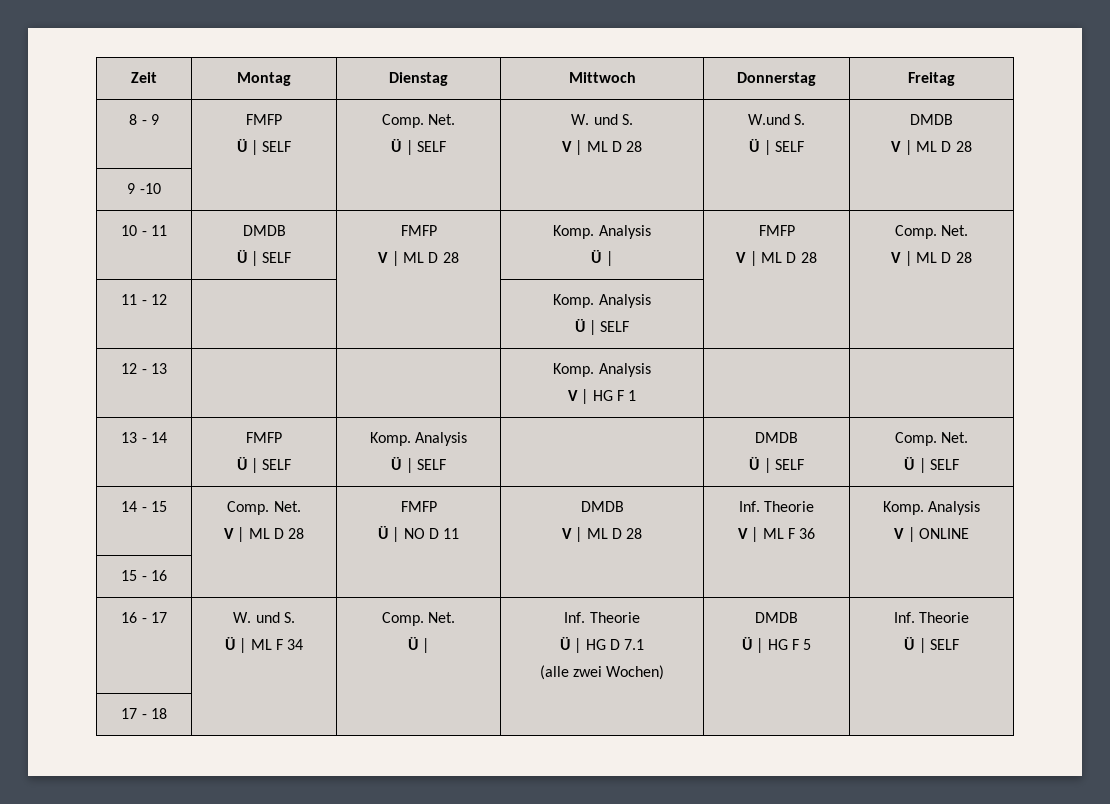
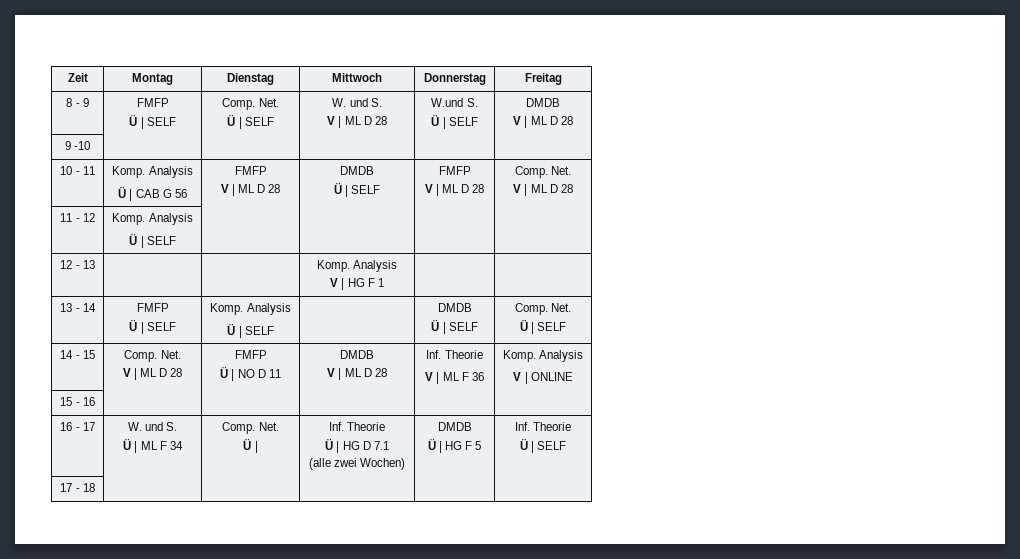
- 10 - 11 | DMDB
+ 10 - 11 | Komp. Analysis
+ Ü | CAB G 56 | FMFP
+ V | ML D 28 | DMDB
  Ü | SELF | FMFP
- V | ML D 28 | Komp. Analysis
- Ü | | FMFP
- 11 - 12 | | | Komp. Analysis
- Ü | SELF | |
+ 11 - 12 | Komp. Analysis
+ Ü | SELF | | | |

